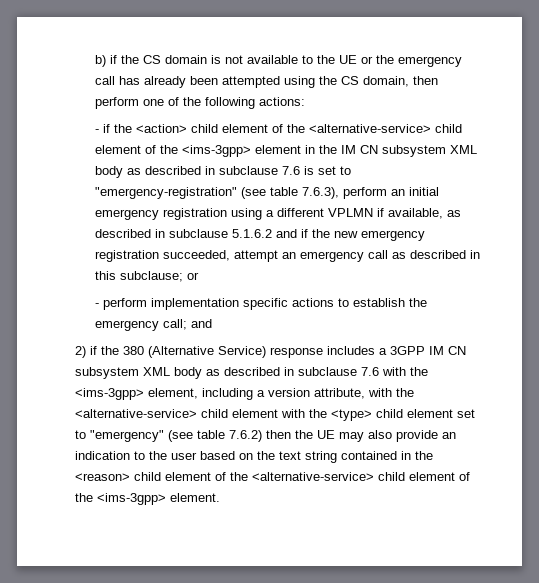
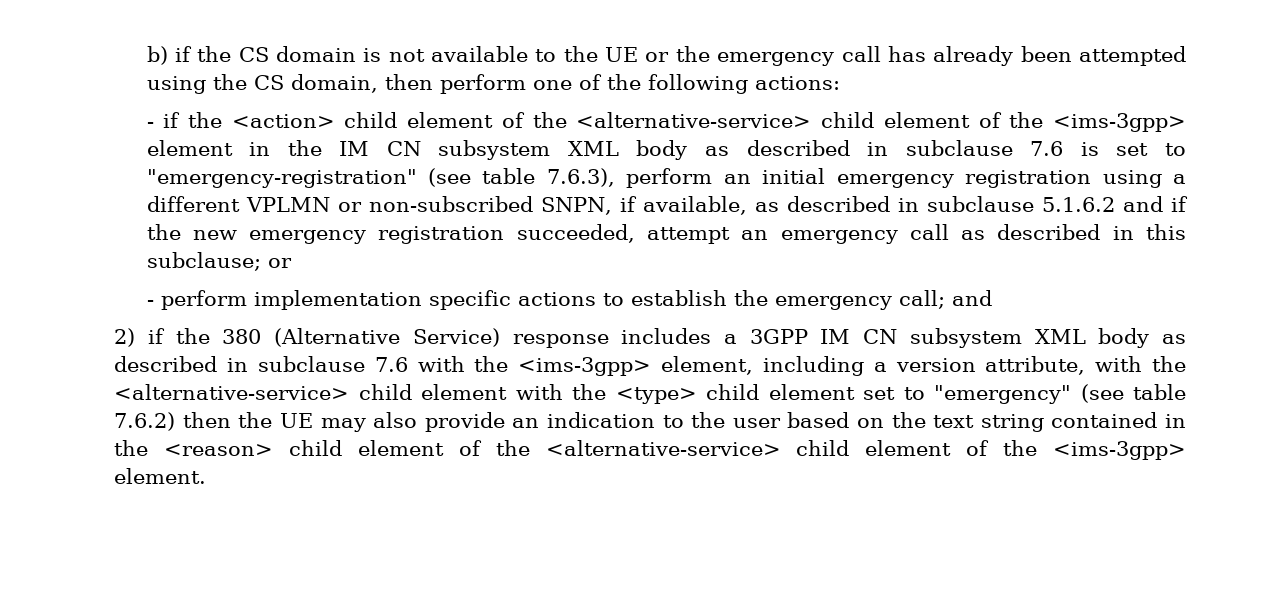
- - if the <action> child element of the <alternative-service> child element of the <ims-3gpp> element in the IM CN subsystem XML body as described in subclause 7.6 is set to "emergency-registration" (see table 7.6.3), perform an initial emergency registration using a different VPLMN if available, as described in subclause 5.1.6.2 and if the new emergency registration succeeded, attempt an emergency call as described in this subclause;
+ - if the <action> child element of the <alternative-service> child element of the <ims-3gpp> element in the IM CN subsystem XML body as described in subclause 7.6 is set to "emergency-registration" (see table 7.6.3), perform an initial emergency registration using a different VPLMN or non-subscribed SNPN, if available, as described in subclause 5.1.6.2 and if the new emergency registration succeeded, attempt an emergency call as described in this subclause;

